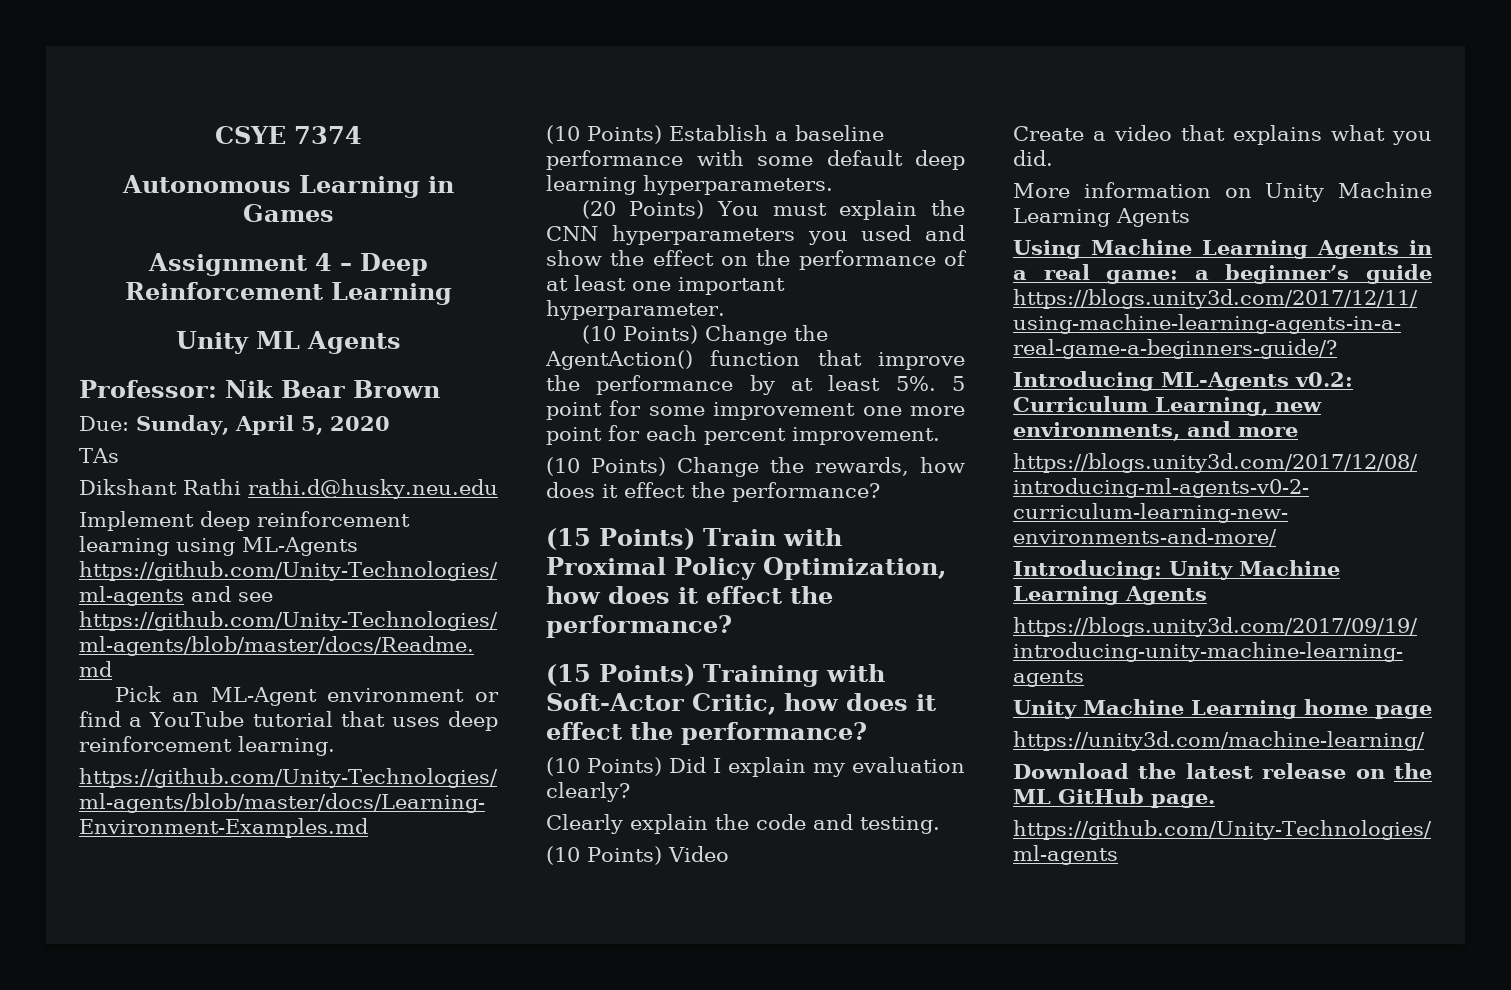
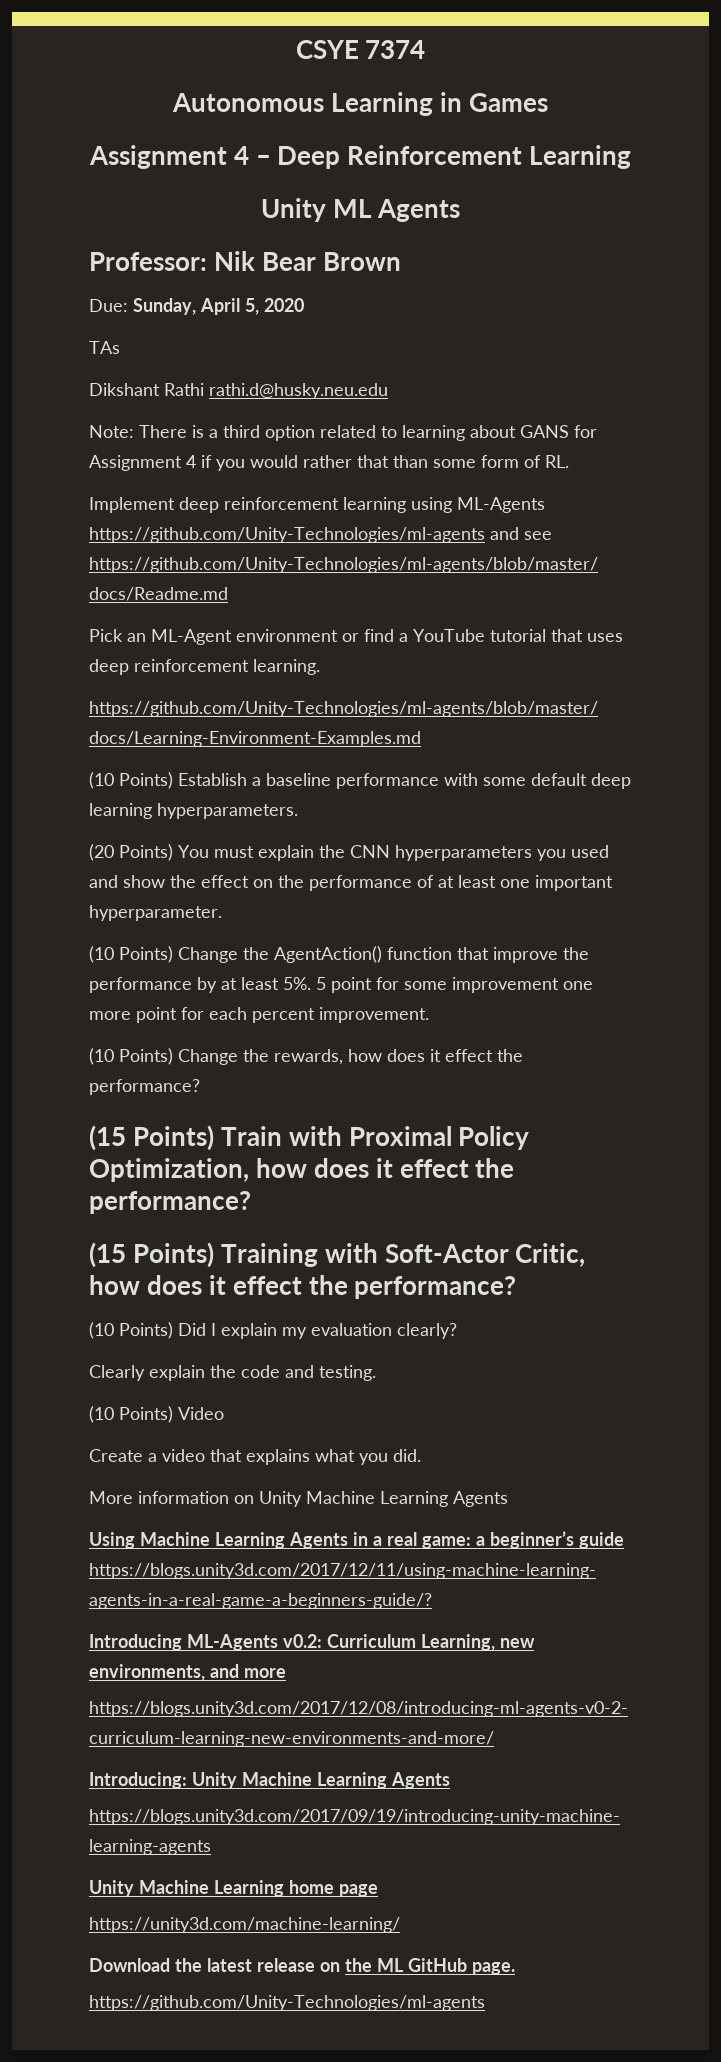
+ Note: There is a third option related to learning about GANS for Assignment 4 if you would rather that than some form of RL.

